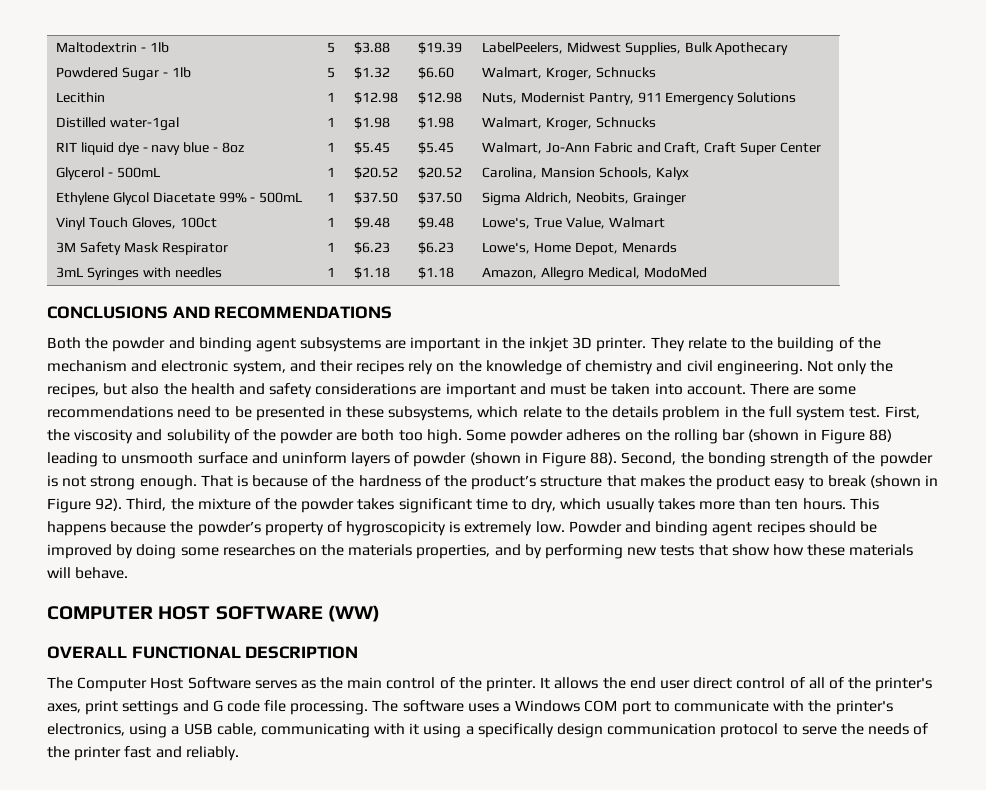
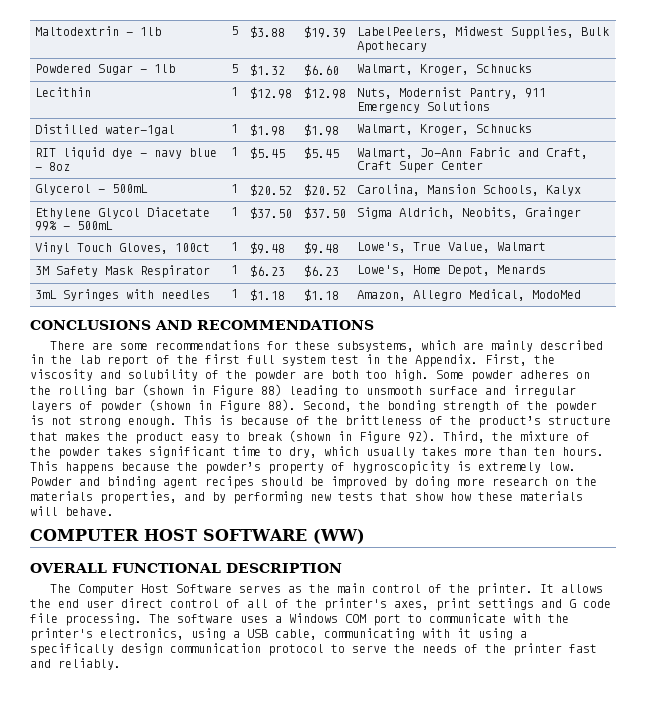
- Both the powder and binding agent subsystems are important in the inkjet 3D printer. They relate to the building of the mechanism and electronic system, and their recipes rely on the knowledge of chemistry and civil engineering. Not only the recipes, but also the health and safety considerations are important and must be taken into account. There are some recommendations need to be presented in these subsystems, which relate to the details problem in the full system test.
+ There are some recommendations for these subsystems, which are mainly described in the lab report of the first full system test in the Appendix.
- Some powder adheres on the rolling bar (shown in Figure 88) leading to unsmooth surface and uninform layers of powder (shown in Figure 88).
+ Some powder adheres on the rolling bar (shown in Figure 88) leading to unsmooth surface and irregular layers of powder (shown in Figure 88).
- That is because of the hardness of the product’s structure that makes the product easy to break (shown in Figure 92).
+ This is because of the brittleness of the product’s structure that makes the product easy to break (shown in Figure 92).
- Powder and binding agent recipes should be improved by doing some researches on the materials properties, and by performing new tests that show how these materials will behave.
+ Powder and binding agent recipes should be improved by doing more research on the materials properties, and by performing new tests that show how these materials will behave.

